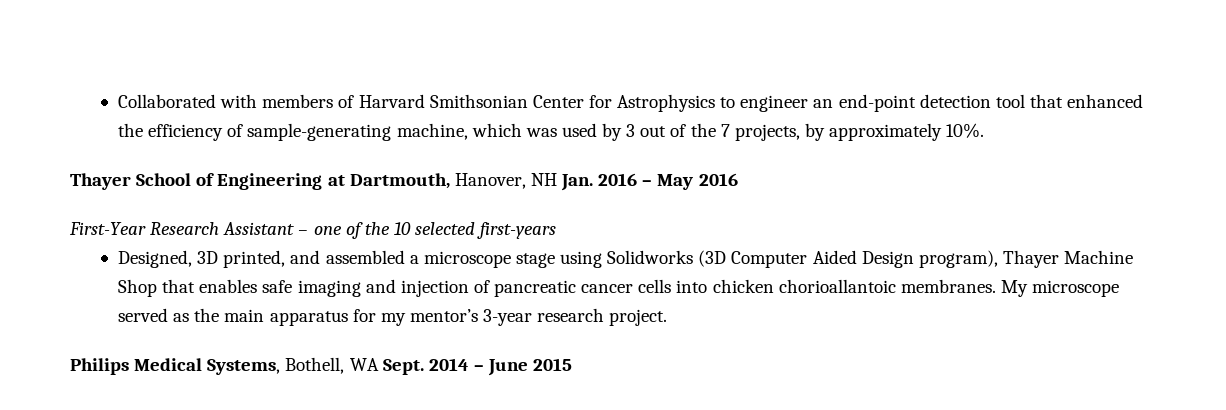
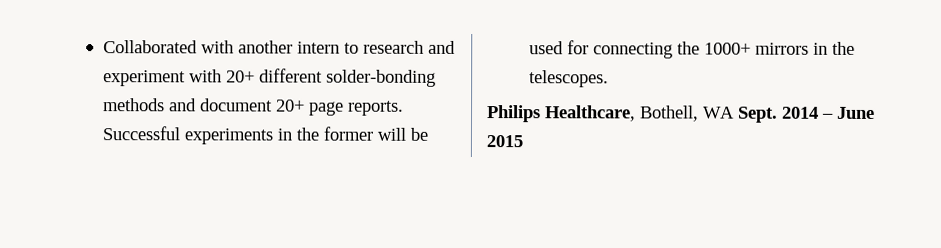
- Collaborated with members of Harvard Smithsonian Center for Astrophysics to engineer an end-point detection tool that enhanced the efficiency of sample-generating machine, which was used by 3 out of the 7 projects, by approximately 10%.
- Thayer School of Engineering at Dartmouth, Hanover, NH Jan. 2016 – May 2016
- First-Year Research Assistant – one of the 10 selected first-years
- Designed, 3D printed, and assembled a microscope stage using Solidworks (3D Computer Aided Design program), Thayer Machine Shop that enables safe imaging and injection of pancreatic cancer cells into chicken chorioallantoic membranes. My microscope served as the main apparatus for my mentor’s 3-year research project.
+ Collaborated with another intern to research and experiment with 20+ different solder-bonding methods and document 20+ page reports. Successful experiments in the former will be used for connecting the 1000+ mirrors in the telescopes.
- Philips Medical Systems, Bothell, WA Sept.
+ Philips Healthcare, Bothell, WA Sept.

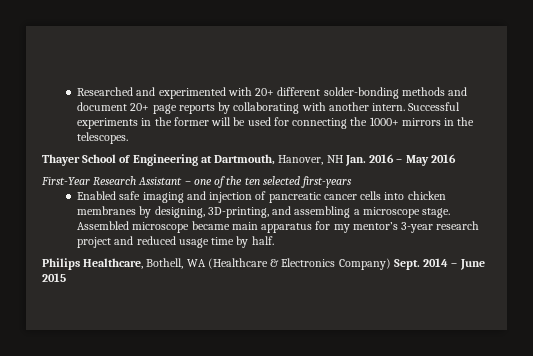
- Collaborated with another intern to research and experiment with 20+ different solder-bonding methods and document 20+ page reports.
+ Researched and experimented with 20+ different solder-bonding methods and document 20+ page reports by collaborating with another intern.
+ Thayer School of Engineering at Dartmouth, Hanover, NH Jan. 2016 – May 2016
+ First-Year Research Assistant – one of the ten selected first-years
+ Enabled safe imaging and injection of pancreatic cancer cells into chicken membranes by designing, 3D-printing, and assembling a microscope stage. Assembled microscope became main apparatus for my mentor’s 3-year research project and reduced usage time by half.
- Philips Healthcare, Bothell, WA Sept.
+ Philips Healthcare, Bothell, WA (Healthcare & Electronics Company) Sept.

